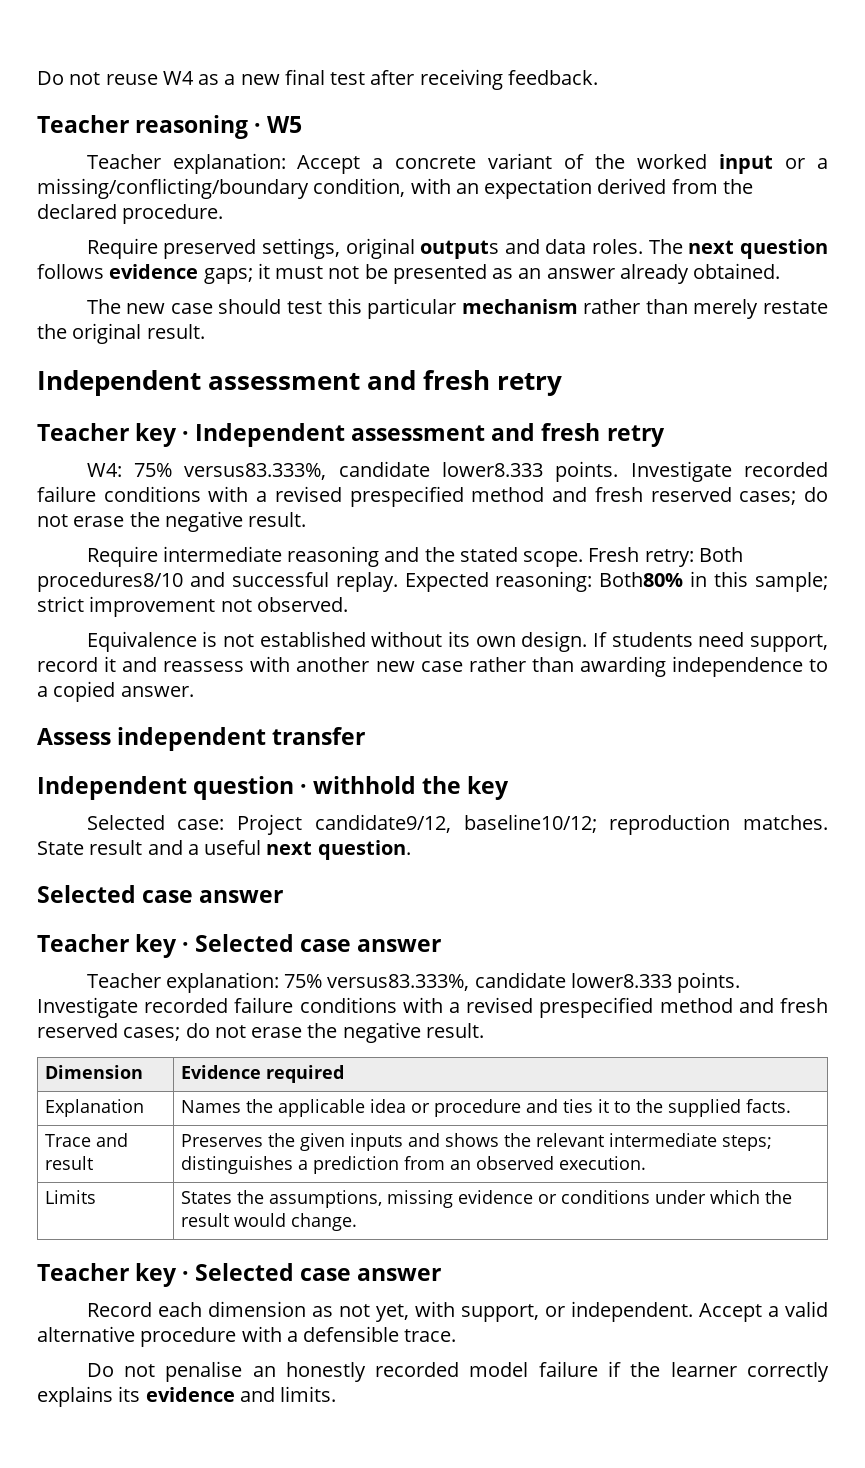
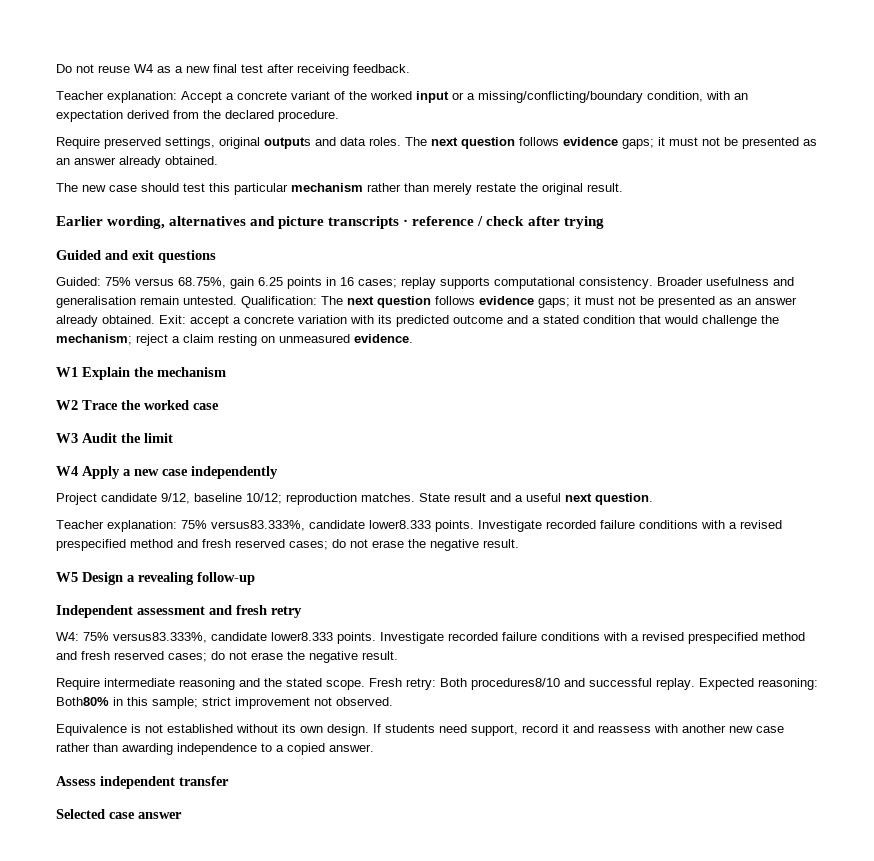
- Teacher reasoning · W5
  The new case should test this particular mechanism rather than merely restate the original result.
+ Earlier wording, alternatives and picture transcripts · reference / check after trying
+ Guided and exit questions
+ Guided: 75% versus 68.75%, gain 6.25 points in 16 cases; replay supports computational consistency. Broader usefulness and generalisation remain untested. Qualification: The next question follows evidence gaps; it must not be presented as an answer already obtained. Exit: accept a concrete variation with its predicted outcome and a stated condition that would challenge the mechanism; reject a claim resting on unmeasured evidence.
+ W1 Explain the mechanism
+ W2 Trace the worked case
+ W3 Audit the limit
+ W4 Apply a new case independently
+ Project candidate 9/12, baseline 10/12; reproduction matches. State result and a useful next question.
+ Teacher explanation: 75% versus83.333%, candidate lower8.333 points. Investigate recorded failure conditions with a revised prespecified method and fresh reserved cases; do not erase the negative result.
+ W5 Design a revealing follow-up
  Independent assessment and fresh retry
- Teacher key · Independent assessment and fresh retry
- Independent question · withhold the key
- Selected case: Project candidate9/12, baseline10/12; reproduction matches. State result and a useful next question.
  Selected case answer
- Teacher key · Selected case answer
- Teacher explanation: 75% versus83.333%, candidate lower8.333 points. Investigate recorded failure conditions with a revised prespecified method and fresh reserved cases; do not erase the negative result.
- Dimension | Evidence required
- Explanation | Names the applicable idea or procedure and ties it to the supplied facts.
- Trace and result | Preserves the given inputs and shows the relevant intermediate steps; distinguishes a prediction from an observed execution.
- Limits | States the assumptions, missing evidence or conditions under which the result would change.
- Teacher key · Selected case answer
- Record each dimension as not yet, with support, or independent. Accept a valid alternative procedure with a defensible trace.
- Do not penalise an honestly recorded model failure if the learner correctly explains its evidence and limits.

